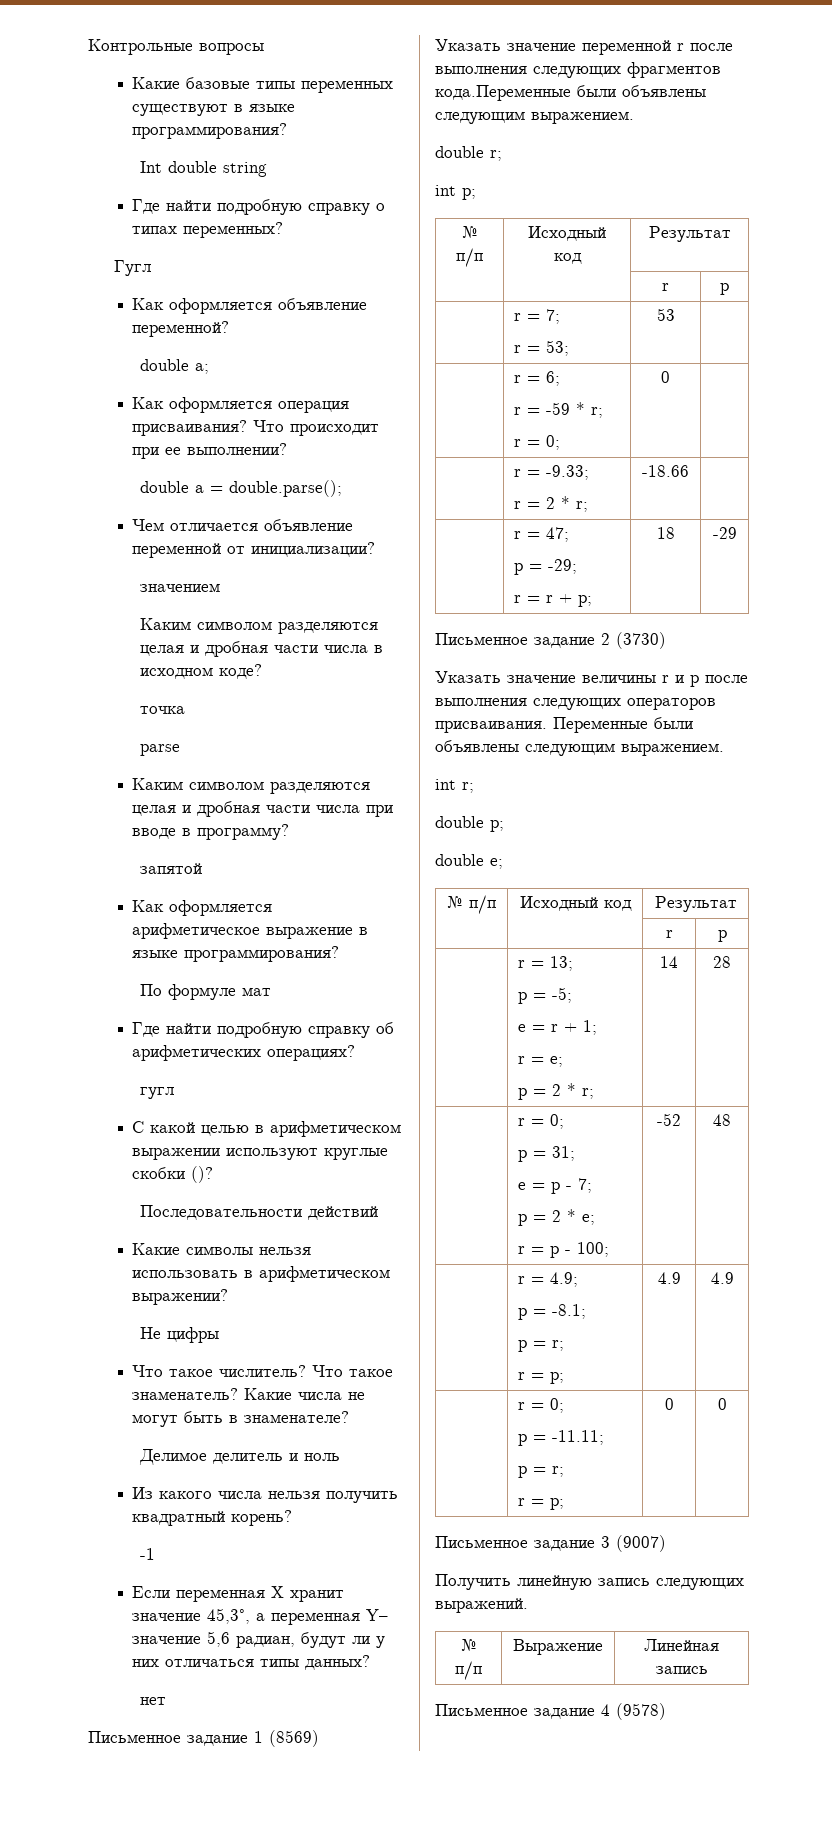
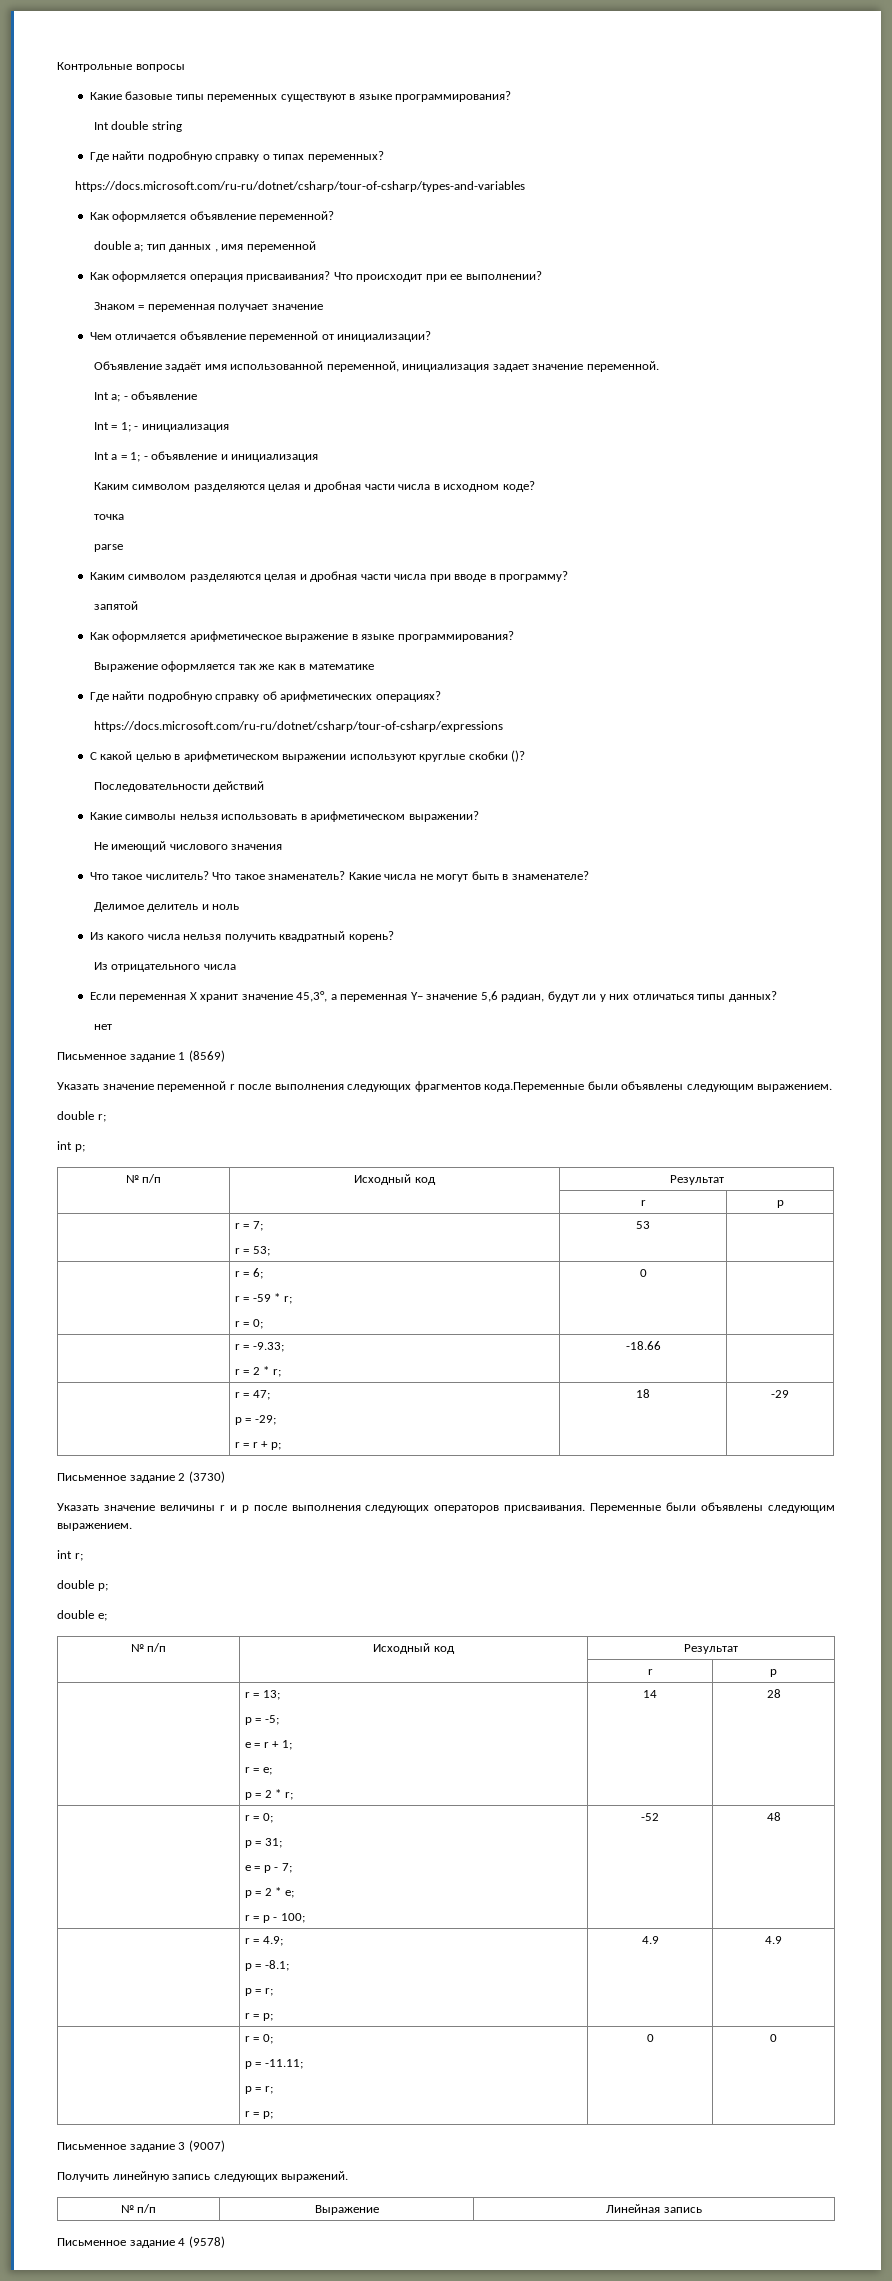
- Гугл
+ https://docs.microsoft.com/ru-ru/dotnet/csharp/tour-of-csharp/types-and-variables
- double a;
+ double a; тип данных , имя переменной
- double a = double.parse();
+ Знаком = переменная получает значение
- значением
+ Объявление задаёт имя использованной переменной, инициализация задает значение переменной.
+ Int a; - объявление
+ Int = 1; - инициализация
+ Int a = 1; - объявление и инициализация
- По формуле мат
+ Выражение оформляется так же как в математике
- гугл
+ https://docs.microsoft.com/ru-ru/dotnet/csharp/tour-of-csharp/expressions
- Не цифры
+ Не имеющий числового значения
- -1
+ Из отрицательного числа

